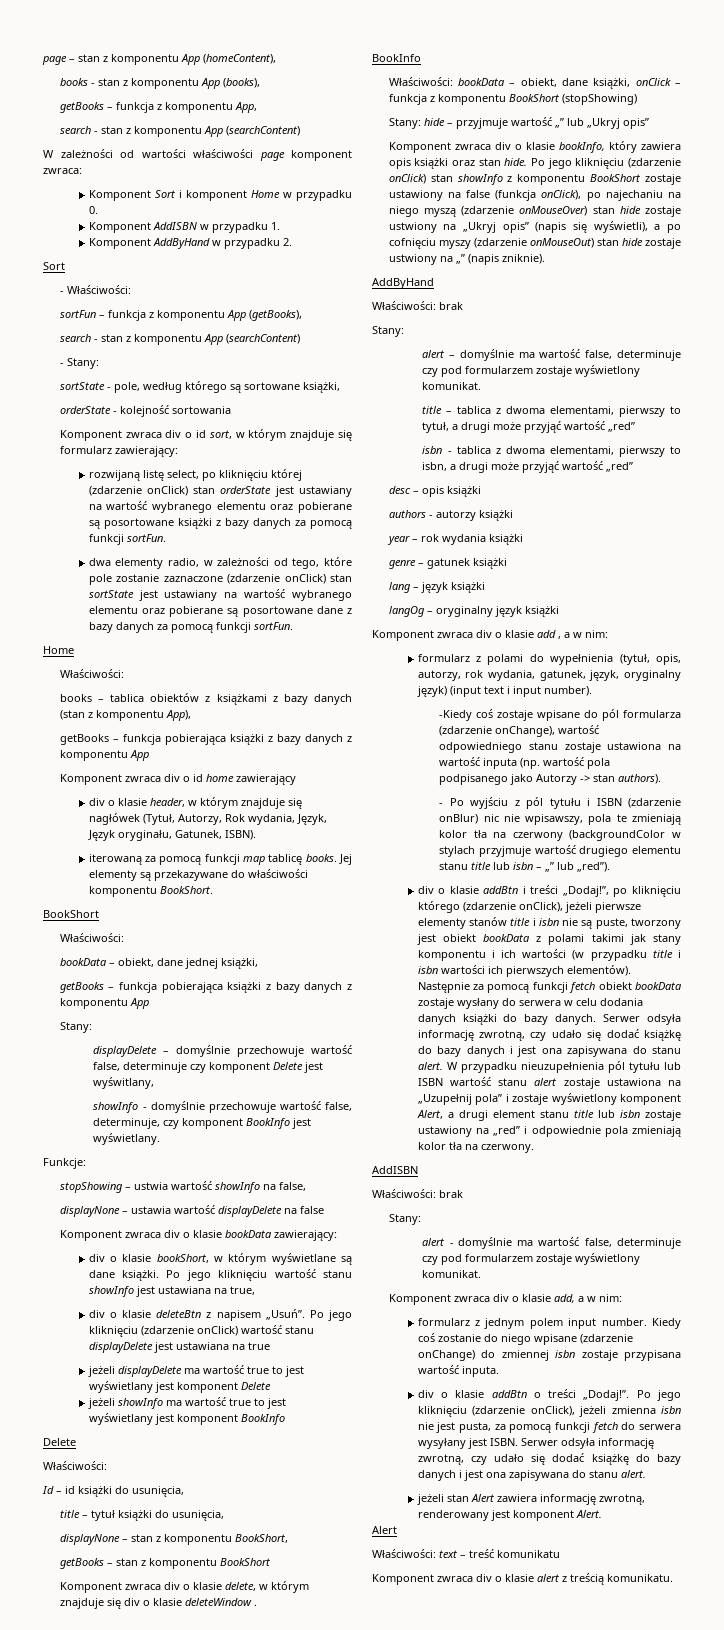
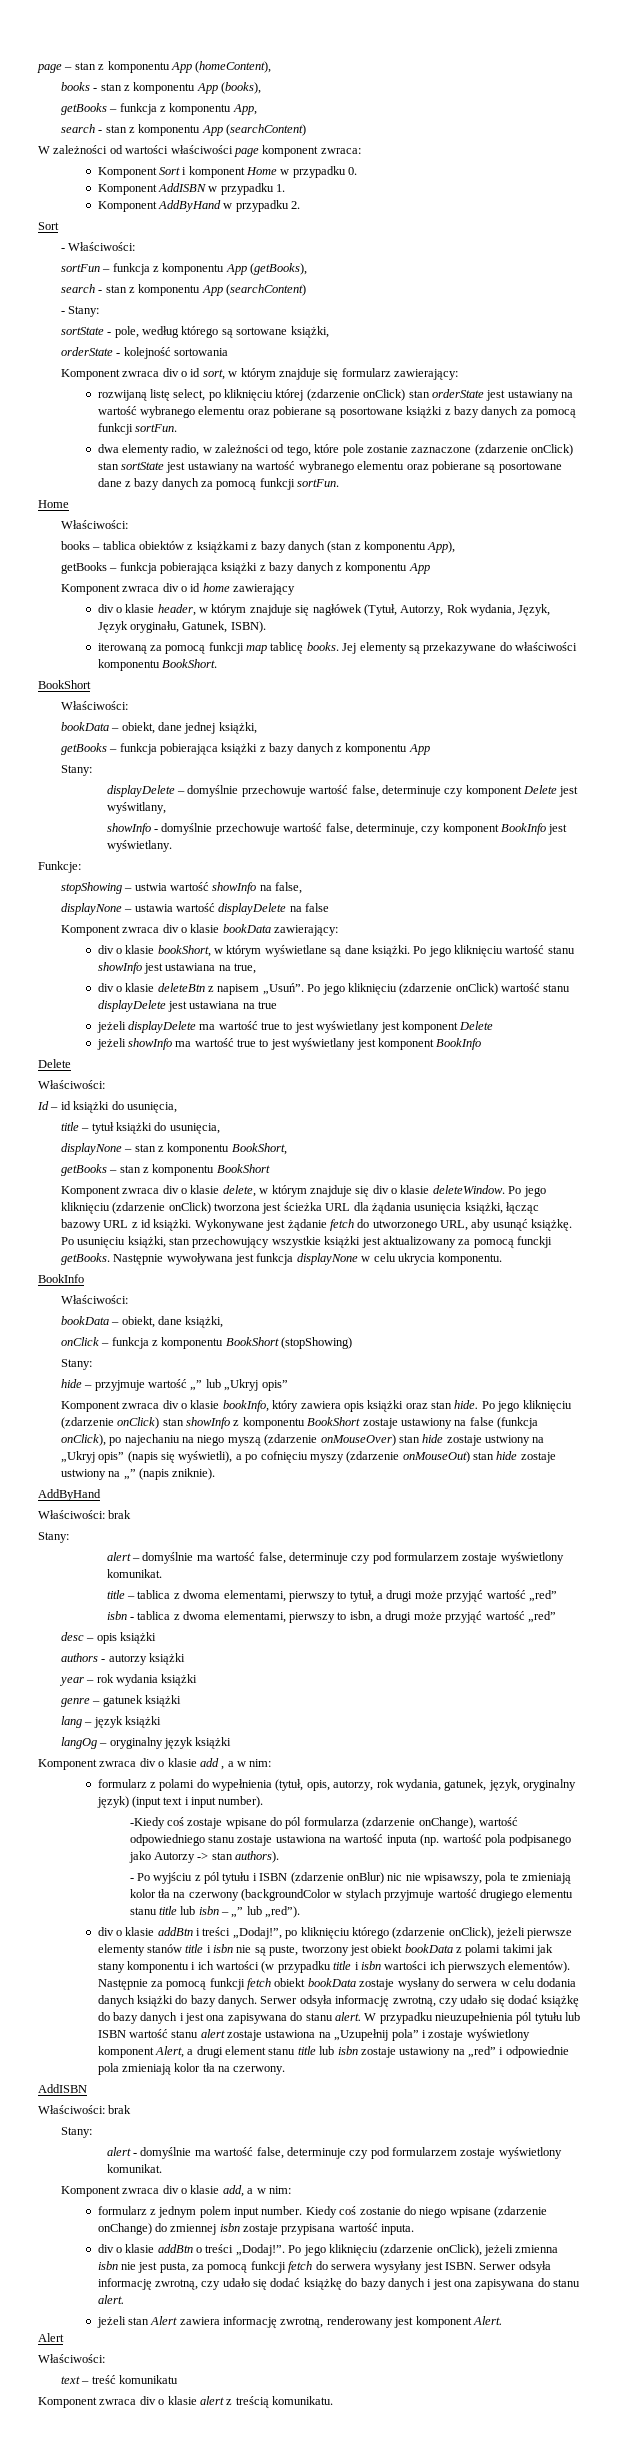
- Komponent zwraca div o klasie delete, w którym znajduje się div o klasie deleteWindow .
+ Komponent zwraca div o klasie delete, w którym znajduje się div o klasie deleteWindow. Po jego kliknięciu (zdarzenie onClick) tworzona jest ścieżka URL dla żądania usunięcia książki, łącząc bazowy URL z id książki. Wykonywane jest żądanie fetch do utworzonego URL, aby usunąć książkę. Po usunięciu książki, stan przechowujący wszystkie książki jest aktualizowany za pomocą funckji getBooks. Następnie wywoływana jest funkcja displayNone w celu ukrycia komponentu.
  BookInfo
- Właściwości: bookData – obiekt, dane książki, onClick – funkcja z komponentu BookShort (stopShowing)
- Stany: hide – przyjmuje wartość „” lub „Ukryj opis”
+ Właściwości:
+ bookData – obiekt, dane książki,
+ onClick – funkcja z komponentu BookShort (stopShowing)
+ Stany:
+ hide – przyjmuje wartość „” lub „Ukryj opis”
  jeżeli stan Alert zawiera informację zwrotną, renderowany jest komponent Alert.
  Alert
- Właściwości: text – treść komunikatu
+ Właściwości:
+ text – treść komunikatu

